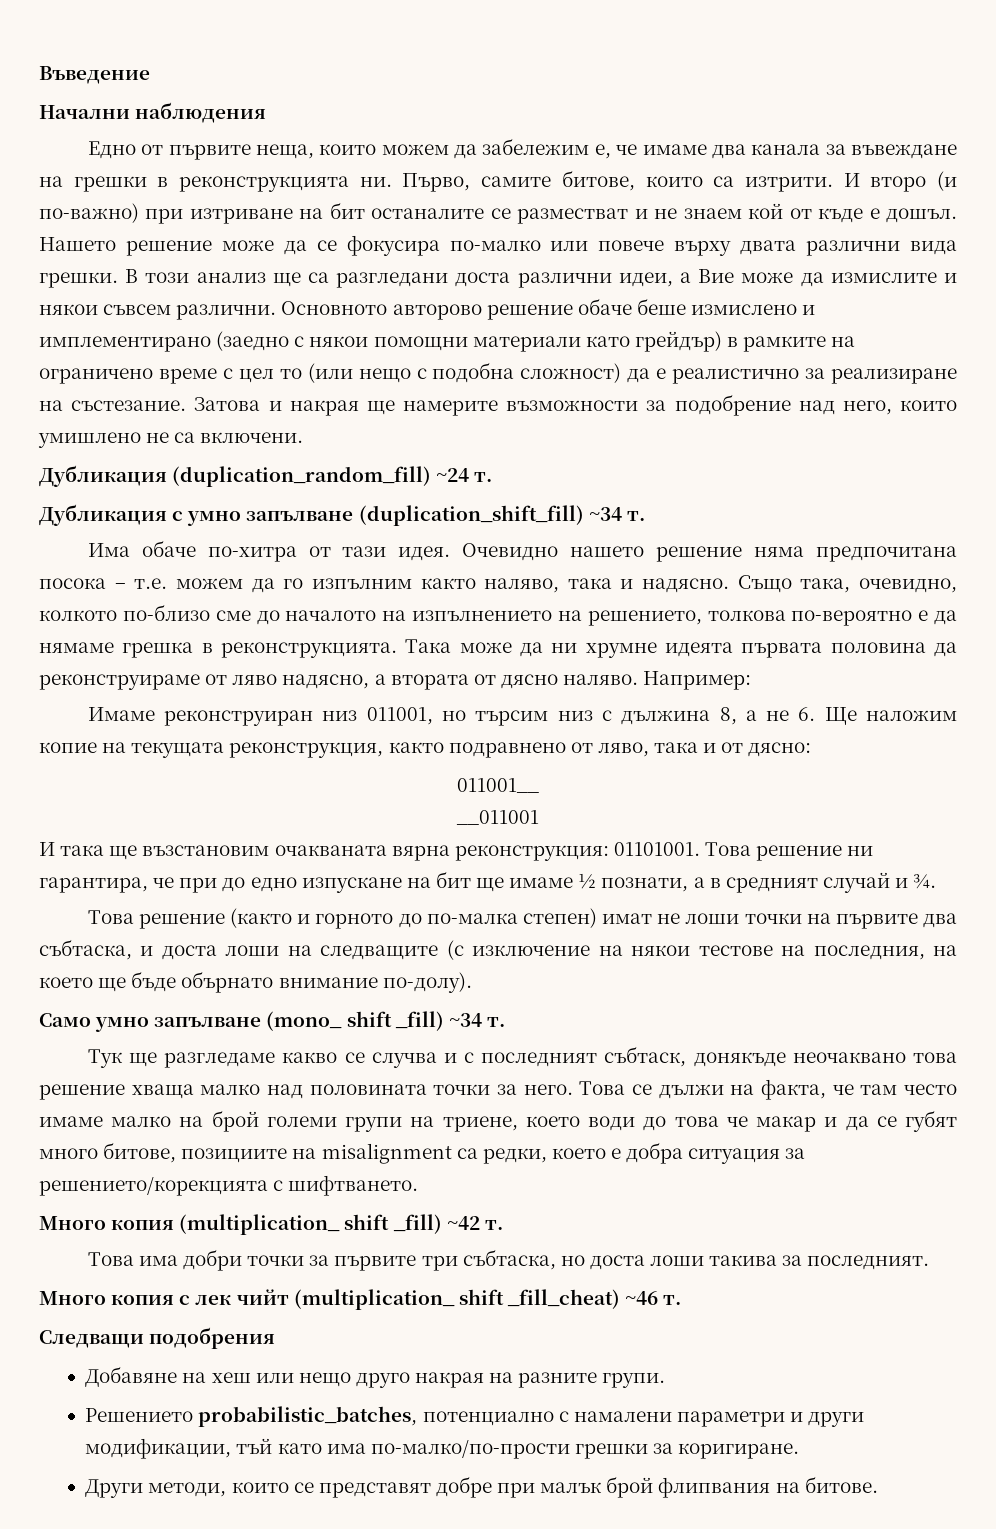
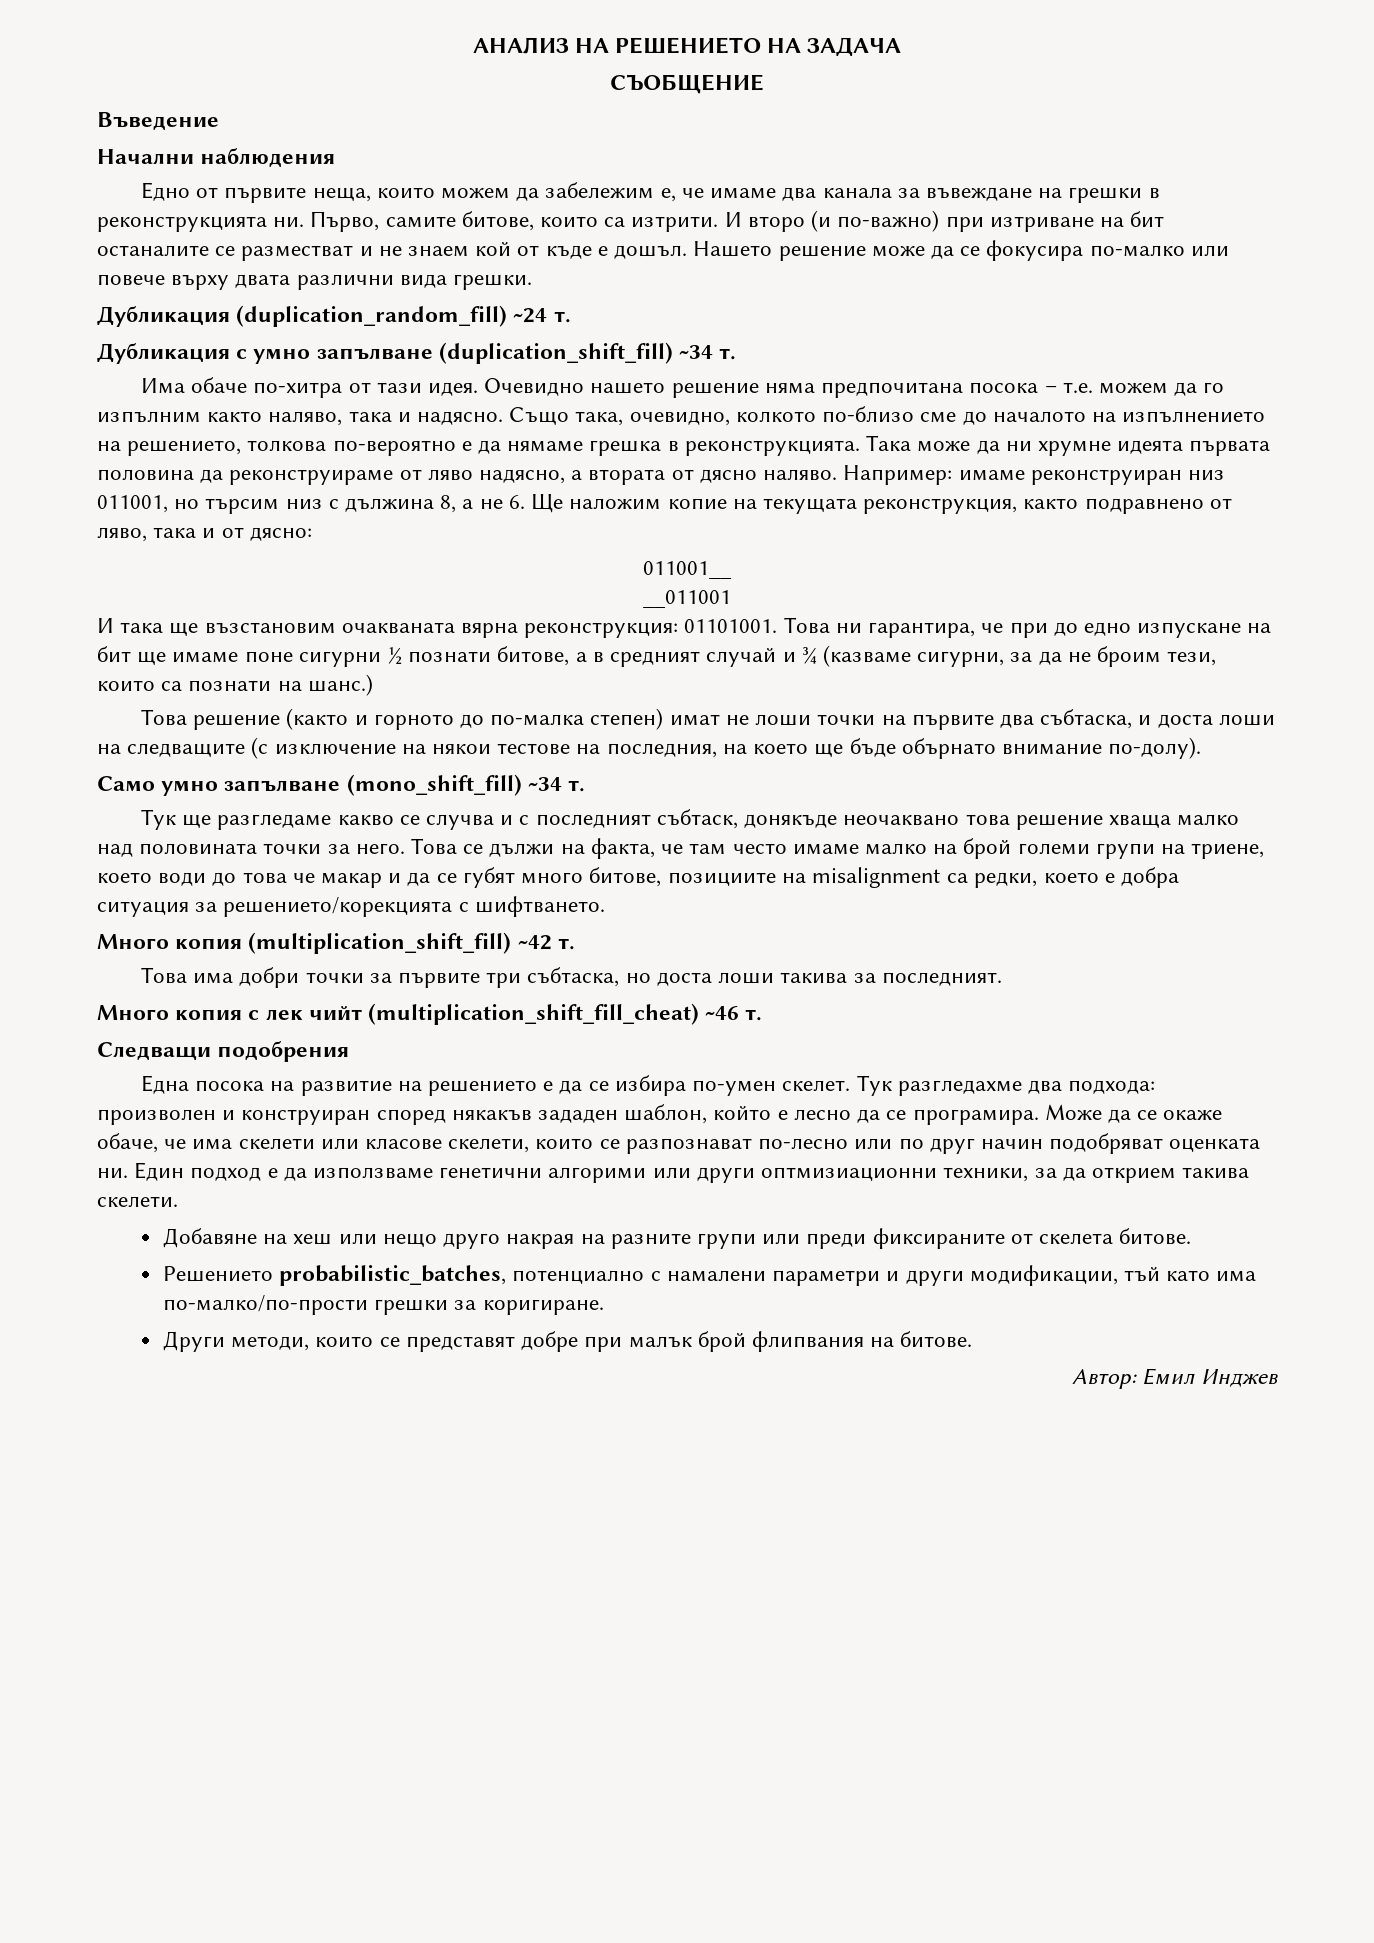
+ АНАЛИЗ НА РЕШЕНИЕТО НА ЗАДАЧА
+ СЪОБЩЕНИЕ
- В този анализ ще са разгледани доста различни идеи, а Вие може да измислите и някои съвсем различни. Основното авторово решение обаче беше измислено и имплементирано (заедно с някои помощни материали като грейдър) в рамките на ограничено време с цел то (или нещо с подобна сложност) да е реалистично за реализиране на състезание. Затова и накрая ще намерите възможности за подобрение над него, които умишлено не са включени.
- Например:
- Имаме реконструиран низ 011001, но търсим низ с дължина 8, а не 6. Ще наложим копие на текущата реконструкция, както подравнено от ляво, така и от дясно:
+ Например: имаме реконструиран низ 011001, но търсим низ с дължина 8, а не 6. Ще наложим копие на текущата реконструкция, както подравнено от ляво, така и от дясно:
- Това решение ни гарантира, че при до едно изпускане на бит ще имаме ½ познати, а в средният случай и ¾.
+ Това ни гарантира, че при до едно изпускане на бит ще имаме поне сигурни ½ познати битове, а в средният случай и ¾ (казваме сигурни, за да не броим тези, които са познати на шанс.)
- Само умно запълване (mono_ shift _fill) ~34 т.
+ Само умно запълване (mono_shift_fill) ~34 т.
- Много копия (multiplication_ shift _fill) ~42 т.
+ Много копия (multiplication_shift_fill) ~42 т.
- Много копия с лек чийт (multiplication_ shift _fill_cheat) ~46 т.
+ Много копия с лек чийт (multiplication_shift_fill_cheat) ~46 т.
+ Една посока на развитие на решението е да се избира по-умен скелет. Тук разгледахме два подхода: произволен и конструиран според някакъв зададен шаблон, който е лесно да се програмира. Може да се окаже обаче, че има скелети или класове скелети, които се разпознават по-лесно или по друг начин подобряват оценката ни. Един подход е да използваме генетични алгорими или други оптмизиационни техники, за да открием такива скелети.
- Добавяне на хеш или нещо друго накрая на разните групи.
+ Добавяне на хеш или нещо друго накрая на разните групи или преди фиксираните от скелета битове.
+ Автор: Емил Инджев

